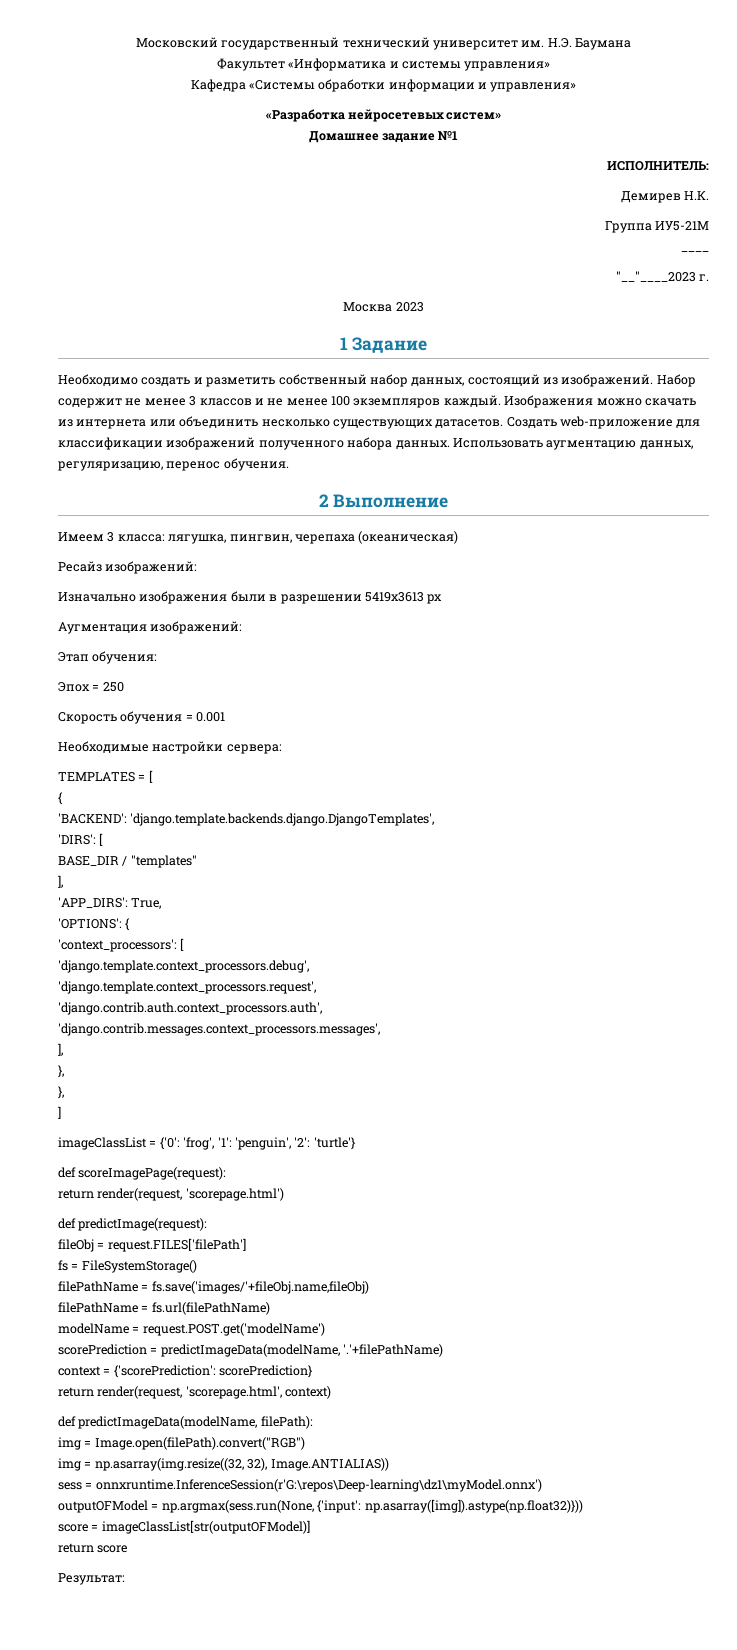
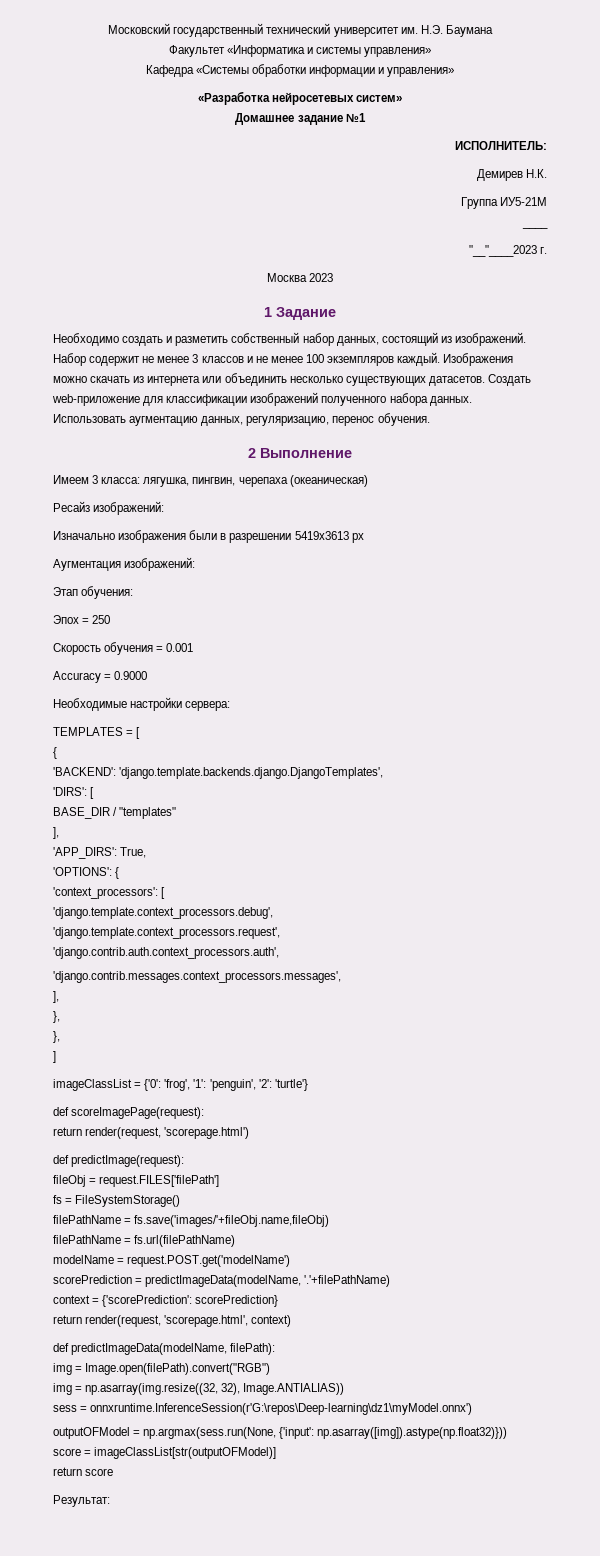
+ Accuracy = 0.9000

